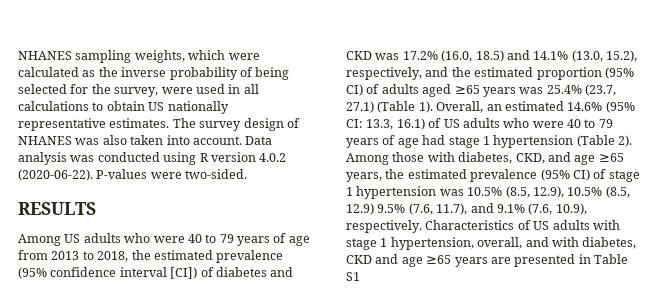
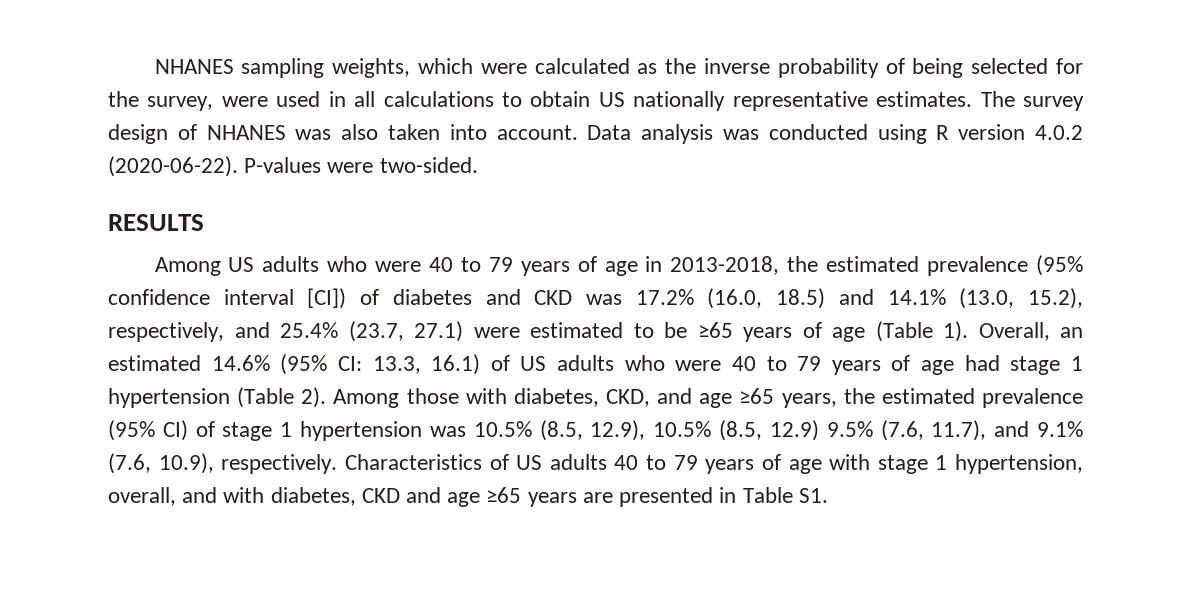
- Among US adults who were 40 to 79 years of age from 2013 to 2018, the estimated prevalence (95% confidence interval [CI]) of diabetes and CKD was 17.2% (16.0, 18.5) and 14.1% (13.0, 15.2), respectively, and the estimated proportion (95% CI) of adults aged ≥65 years was 25.4% (23.7, 27.1) (Table 1).
+ Among US adults who were 40 to 79 years of age in 2013-2018, the estimated prevalence (95% confidence interval [CI]) of diabetes and CKD was 17.2% (16.0, 18.5) and 14.1% (13.0, 15.2), respectively, and 25.4% (23.7, 27.1) were estimated to be ≥65 years of age (Table 1).
- Characteristics of US adults with stage 1 hypertension, overall, and with diabetes, CKD and age ≥65 years are presented in Table S1
+ Characteristics of US adults 40 to 79 years of age with stage 1 hypertension, overall, and with diabetes, CKD and age ≥65 years are presented in Table S1.

